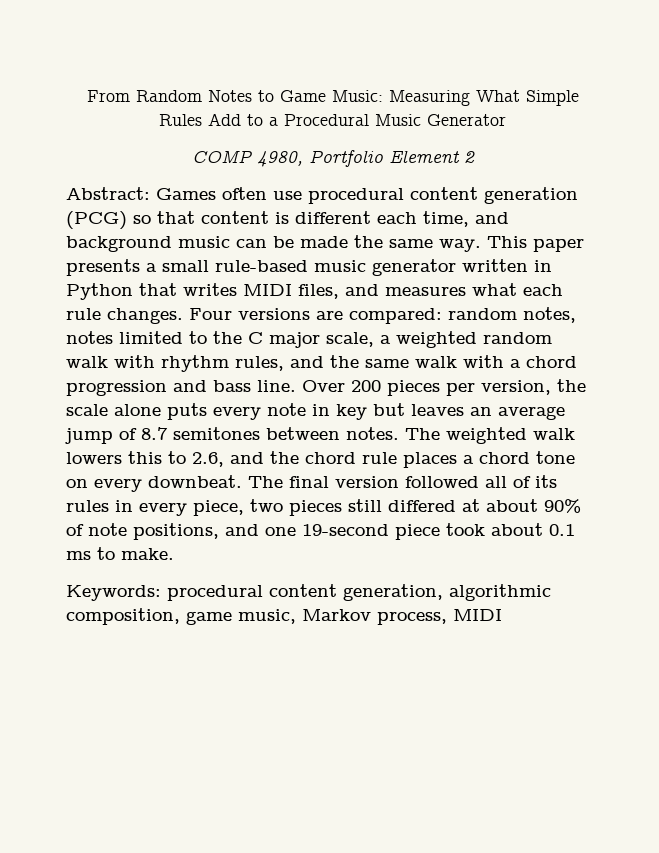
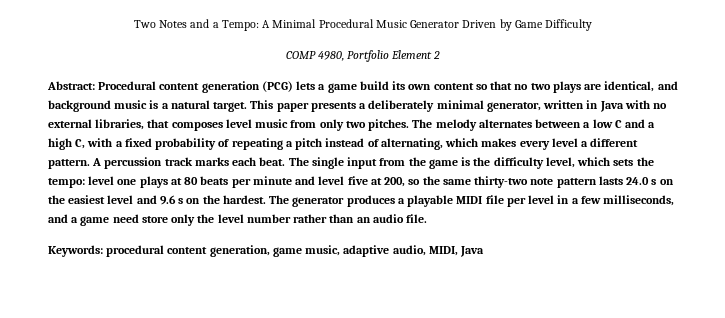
- From Random Notes to Game Music: Measuring What Simple Rules Add to a Procedural Music Generator
+ Two Notes and a Tempo: A Minimal Procedural Music Generator Driven by Game Difficulty
- Abstract: Games often use procedural content generation (PCG) so that content is different each time, and background music can be made the same way. This paper presents a small rule-based music generator written in Python that writes MIDI files, and measures what each rule changes. Four versions are compared: random notes, notes limited to the C major scale, a weighted random walk with rhythm rules, and the same walk with a chord progression and bass line. Over 200 pieces per version, the scale alone puts every note in key but leaves an average jump of 8.7 semitones between notes. The weighted walk lowers this to 2.6, and the chord rule places a chord tone on every downbeat. The final version followed all of its rules in every piece, two pieces still differed at about 90% of note positions, and one 19-second piece took about 0.1 ms to make.
- Keywords: procedural content generation, algorithmic composition, game music, Markov process, MIDI
+ Abstract: Procedural content generation (PCG) lets a game build its own content so that no two plays are identical, and background music is a natural target. This paper presents a deliberately minimal generator, written in Java with no external libraries, that composes level music from only two pitches. The melody alternates between a low C and a high C, with a fixed probability of repeating a pitch instead of alternating, which makes every level a different pattern. A percussion track marks each beat. The single input from the game is the difficulty level, which sets the tempo: level one plays at 80 beats per minute and level five at 200, so the same thirty-two note pattern lasts 24.0 s on the easiest level and 9.6 s on the hardest. The generator produces a playable MIDI file per level in a few milliseconds, and a game need store only the level number rather than an audio file.
+ Keywords: procedural content generation, game music, adaptive audio, MIDI, Java

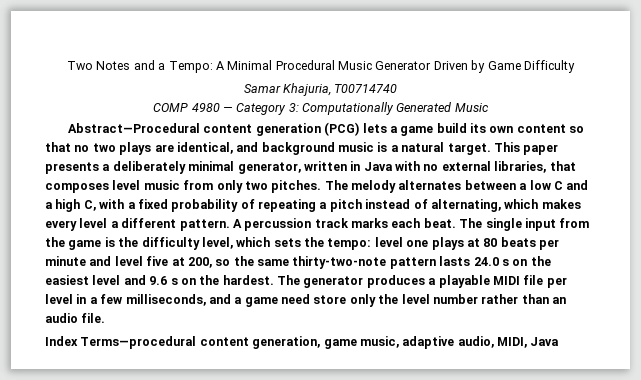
- COMP 4980, Portfolio Element 2
- Abstract: Procedural content generation (PCG) lets a game build its own content so that no two plays are identical, and background music is a natural target.
+ Samar Khajuria, T00714740
+ COMP 4980 — Category 3: Computationally Generated Music
+ Abstract—Procedural content generation (PCG) lets a game build its own content so that no two plays are identical, and background music is a natural target.
- The single input from the game is the difficulty level, which sets the tempo: level one plays at 80 beats per minute and level five at 200, so the same thirty-two note pattern lasts 24.0 s on the easiest level and 9.6 s on the hardest.
+ The single input from the game is the difficulty level, which sets the tempo: level one plays at 80 beats per minute and level five at 200, so the same thirty-two-note pattern lasts 24.0 s on the easiest level and 9.6 s on the hardest.
- Keywords: procedural content generation, game music, adaptive audio, MIDI, Java
+ Index Terms—procedural content generation, game music, adaptive audio, MIDI, Java

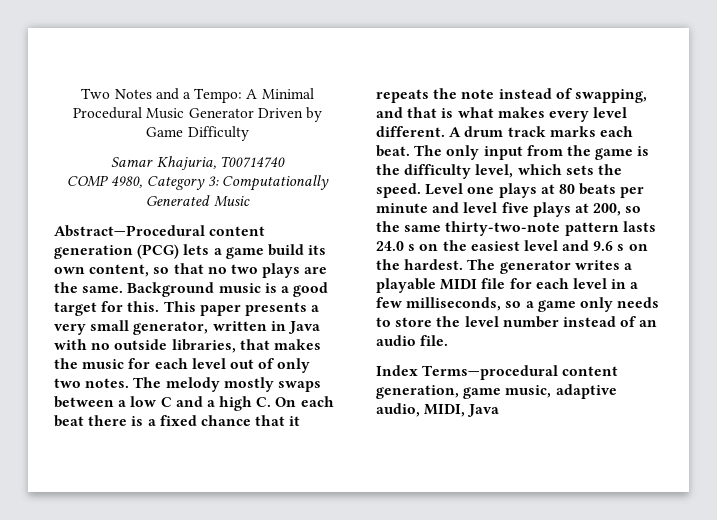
- COMP 4980 — Category 3: Computationally Generated Music
+ COMP 4980, Category 3: Computationally Generated Music
- Abstract—Procedural content generation (PCG) lets a game build its own content so that no two plays are identical, and background music is a natural target.
+ Abstract—Procedural content generation (PCG) lets a game build its own content, so that no two plays are the same. Background music is a good target for this.
- This paper presents a deliberately minimal generator, written in Java with no external libraries, that composes level music from only two pitches.
+ This paper presents a very small generator, written in Java with no outside libraries, that makes the music for each level out of only two notes.
- The melody alternates between a low C and a high C, with a fixed probability of repeating a pitch instead of alternating, which makes every level a different pattern. A percussion track marks each beat.
+ The melody mostly swaps between a low C and a high C. On each beat there is a fixed chance that it repeats the note instead of swapping, and that is what makes every level different. A drum track marks each beat.
- The single input from the game is the difficulty level, which sets the tempo: level one plays at 80 beats per minute and level five at 200, so the same thirty-two-note pattern lasts 24.0 s on the easiest level and 9.6 s on the hardest.
+ The only input from the game is the difficulty level, which sets the speed. Level one plays at 80 beats per minute and level five plays at 200, so the same thirty-two-note pattern lasts 24.0 s on the easiest level and 9.6 s on the hardest.
- The generator produces a playable MIDI file per level in a few milliseconds, and a game need store only the level number rather than an audio file.
+ The generator writes a playable MIDI file for each level in a few milliseconds, so a game only needs to store the level number instead of an audio file.

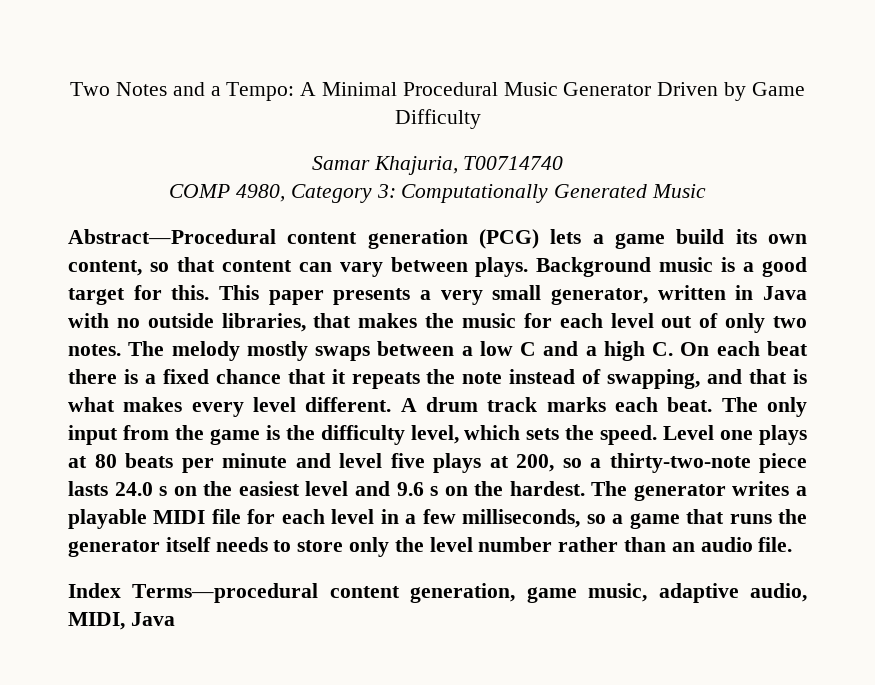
- Abstract—Procedural content generation (PCG) lets a game build its own content, so that no two plays are the same.
+ Abstract—Procedural content generation (PCG) lets a game build its own content, so that content can vary between plays.
- Level one plays at 80 beats per minute and level five plays at 200, so the same thirty-two-note pattern lasts 24.0 s on the easiest level and 9.6 s on the hardest.
+ Level one plays at 80 beats per minute and level five plays at 200, so a thirty-two-note piece lasts 24.0 s on the easiest level and 9.6 s on the hardest.
- The generator writes a playable MIDI file for each level in a few milliseconds, so a game only needs to store the level number instead of an audio file.
+ The generator writes a playable MIDI file for each level in a few milliseconds, so a game that runs the generator itself needs to store only the level number rather than an audio file.

